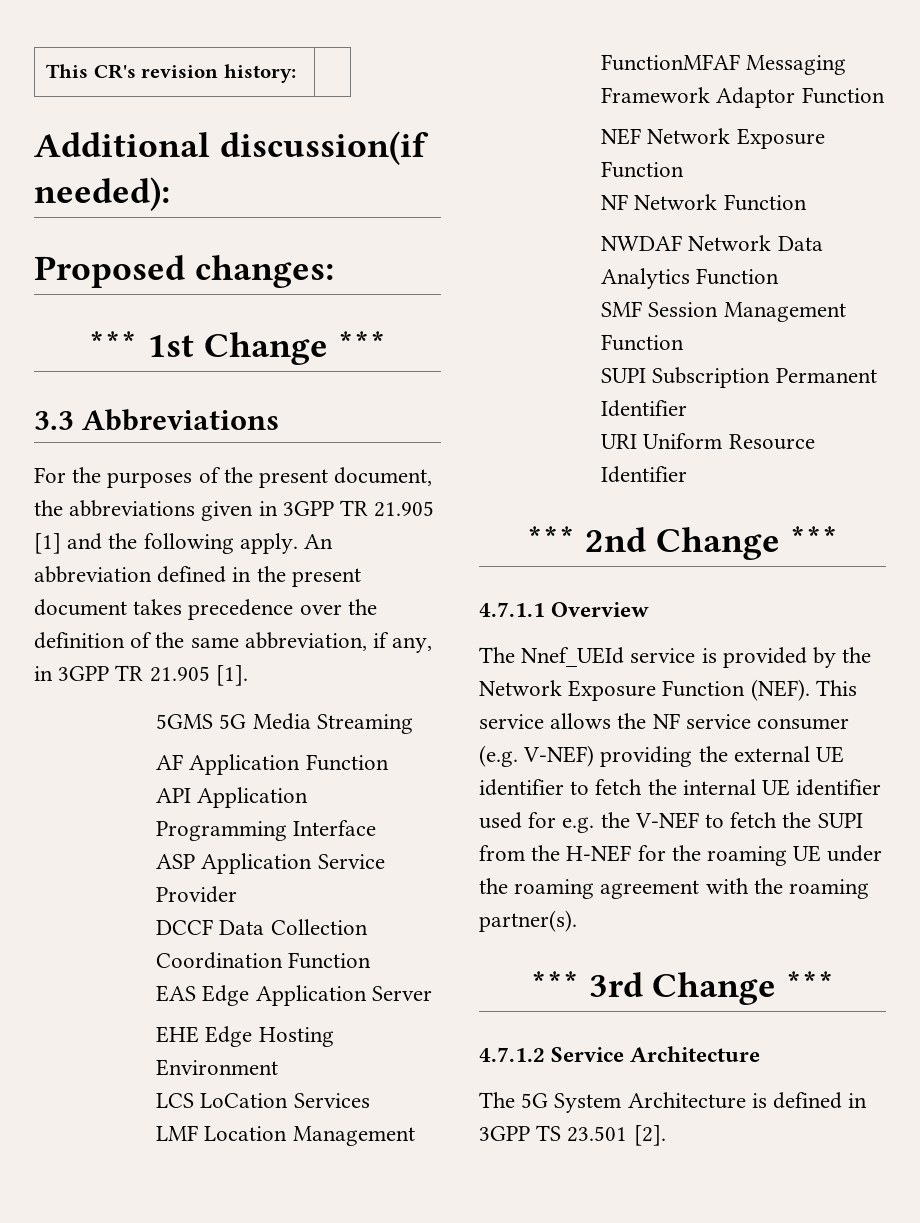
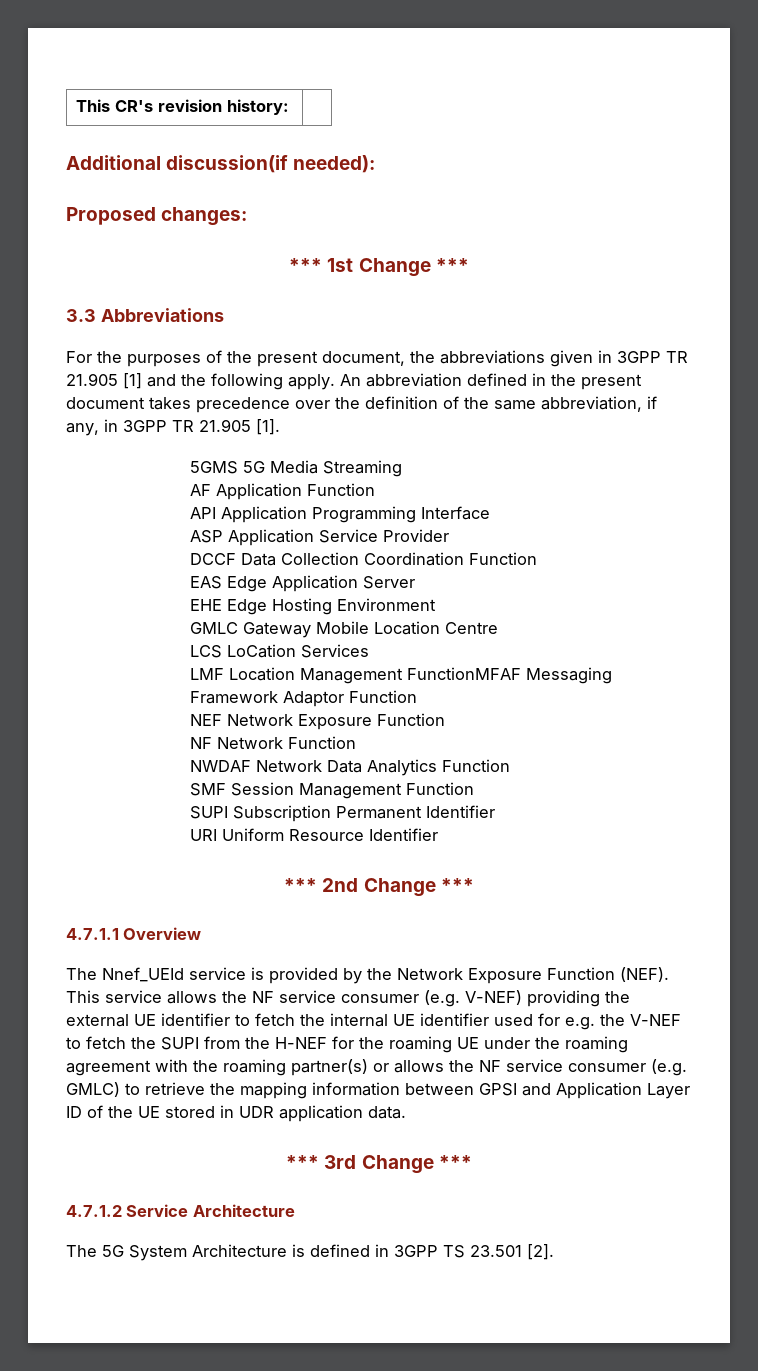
+ GMLC Gateway Mobile Location Centre
- This service allows the NF service consumer (e.g. V-NEF) providing the external UE identifier to fetch the internal UE identifier used for e.g. the V-NEF to fetch the SUPI from the H-NEF for the roaming UE under the roaming agreement with the roaming partner(s).
+ This service allows the NF service consumer (e.g. V-NEF) providing the external UE identifier to fetch the internal UE identifier used for e.g. the V-NEF to fetch the SUPI from the H-NEF for the roaming UE under the roaming agreement with the roaming partner(s) or allows the NF service consumer (e.g. GMLC) to retrieve the mapping information between GPSI and Application Layer ID of the UE stored in UDR application data.

